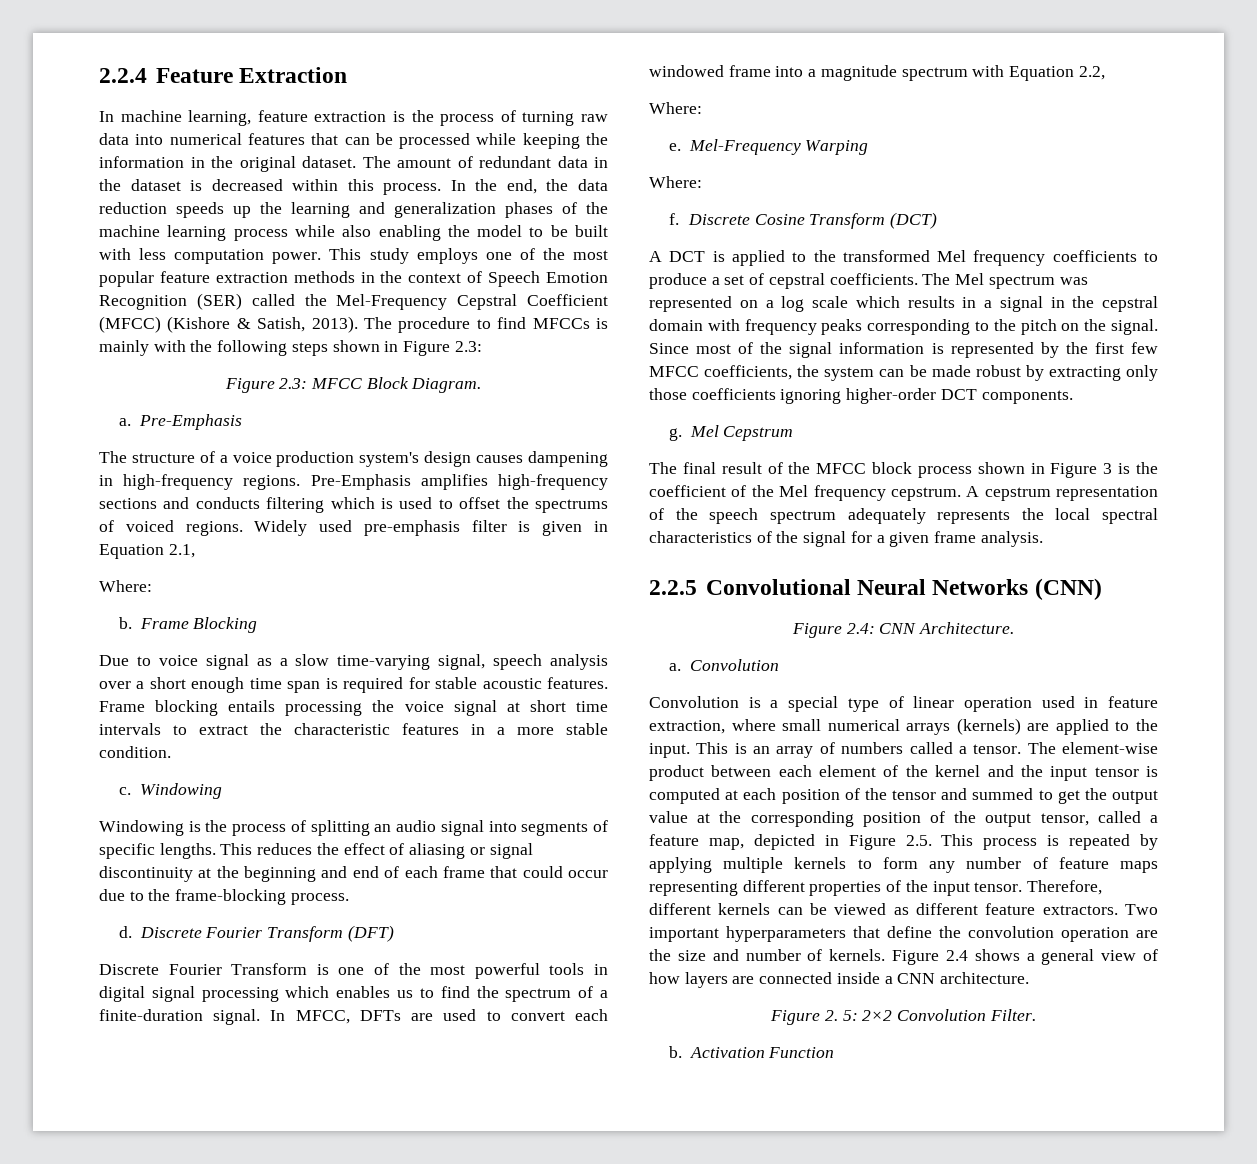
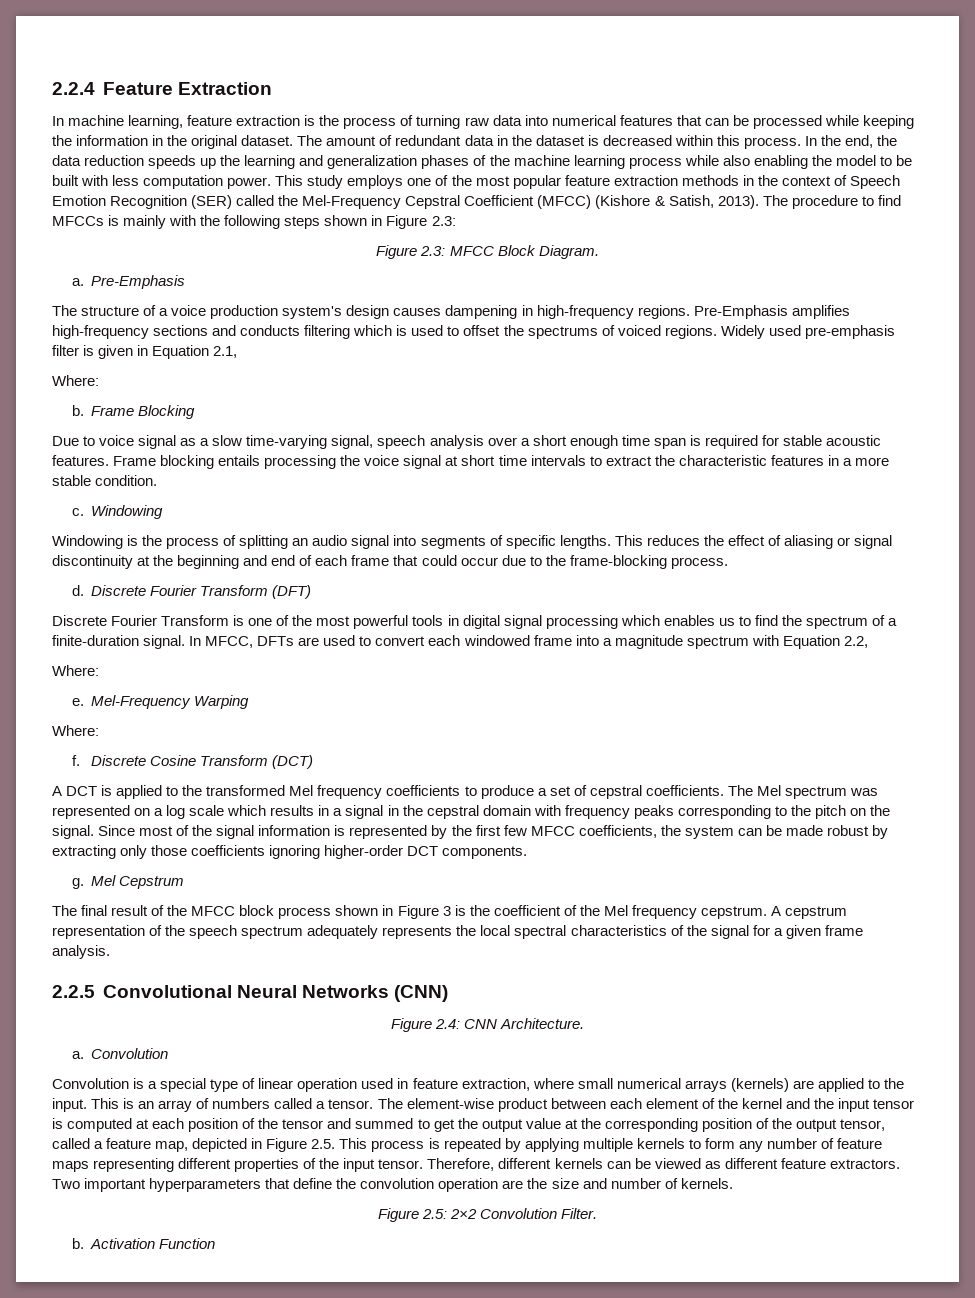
- Two important hyperparameters that define the convolution operation are the size and number of kernels. Figure 2.4 shows a general view of how layers are connected inside a CNN architecture.
- Figure 2. 5: 2×2 Convolution Filter.
+ Two important hyperparameters that define the convolution operation are the size and number of kernels.
+ Figure 2.5: 2×2 Convolution Filter.

